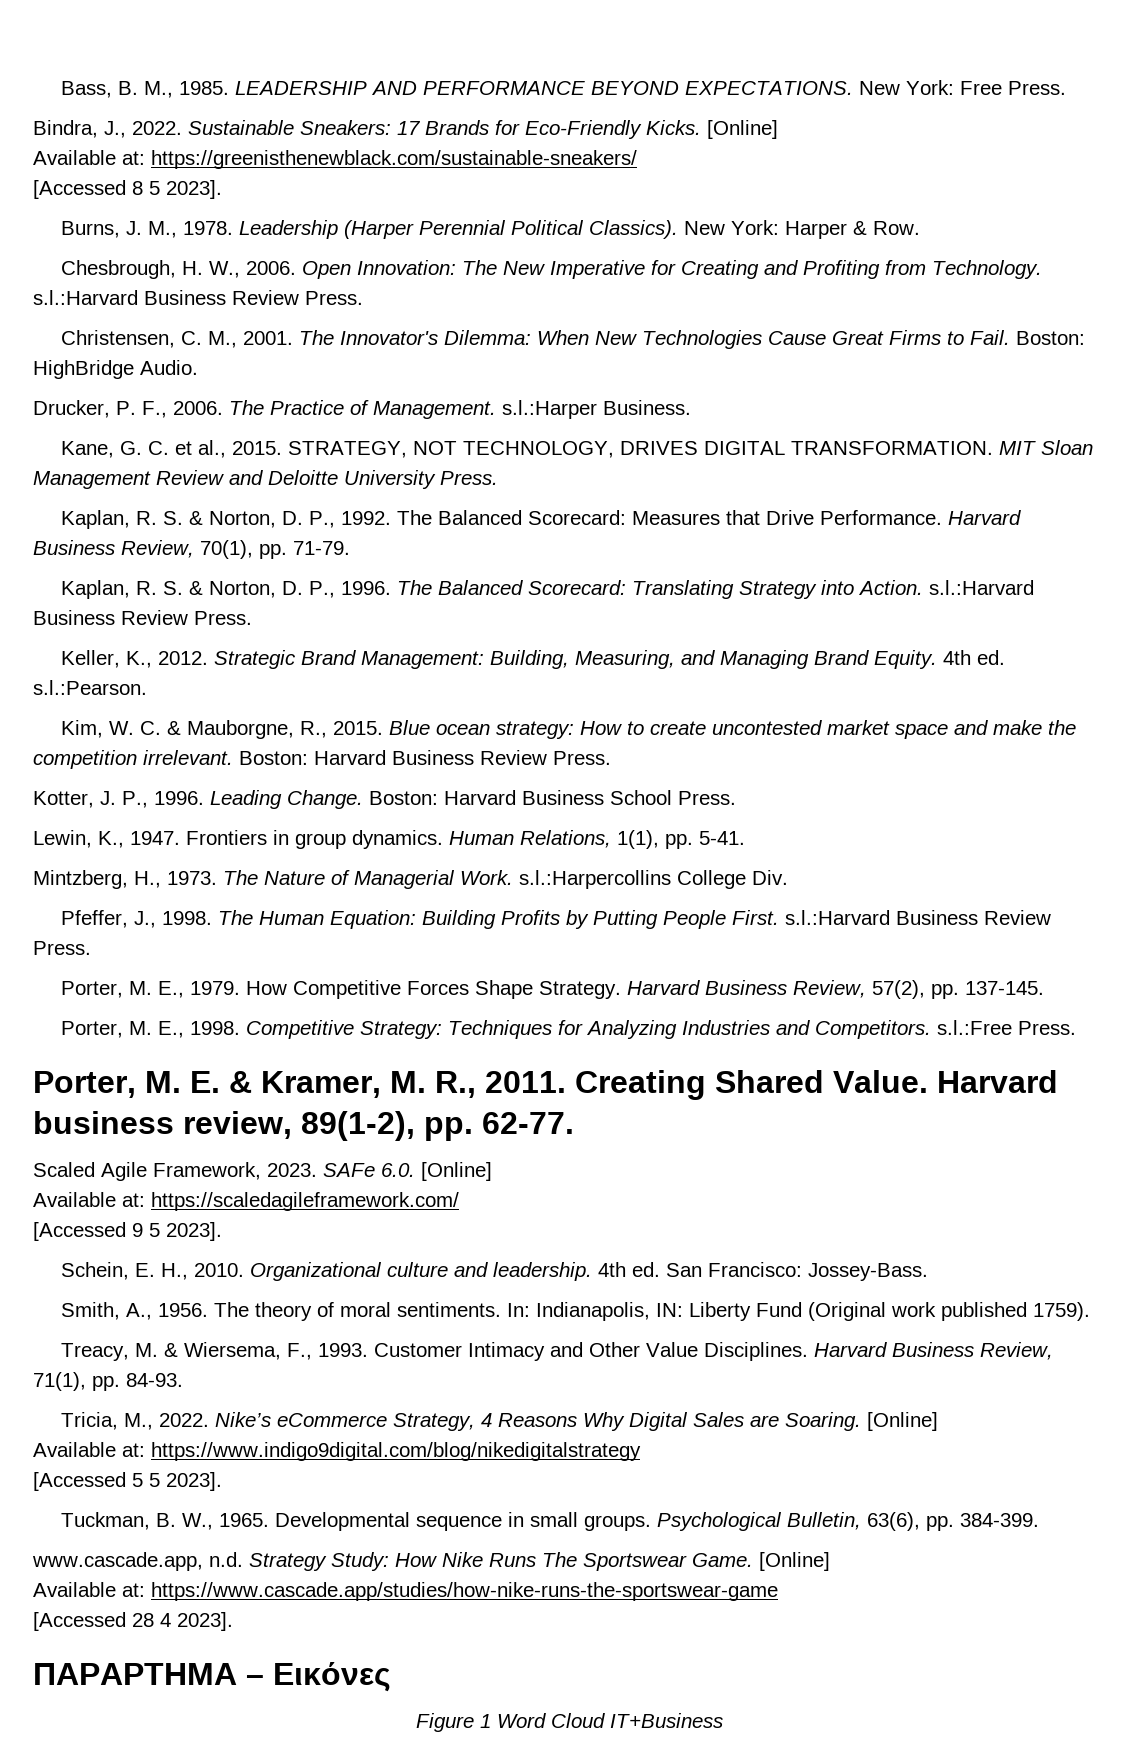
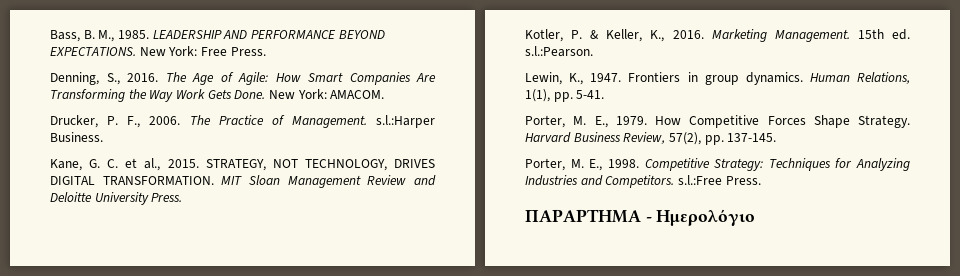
- Bindra, J., 2022. Sustainable Sneakers: 17 Brands for Eco-Friendly Kicks. [Online]
- Available at: https://greenisthenewblack.com/sustainable-sneakers/
- [Accessed 8 5 2023].
- Burns, J. M., 1978. Leadership (Harper Perennial Political Classics). New York: Harper & Row.
- Chesbrough, H. W., 2006. Open Innovation: The New Imperative for Creating and Profiting from Technology. s.l.:Harvard Business Review Press.
- Christensen, C. M., 2001. The Innovator's Dilemma: When New Technologies Cause Great Firms to Fail. Boston: HighBridge Audio.
+ Denning, S., 2016. The Age of Agile: How Smart Companies Are Transforming the Way Work Gets Done. New York: AMACOM.
- Kaplan, R. S. & Norton, D. P., 1992. The Balanced Scorecard: Measures that Drive Performance. Harvard Business Review, 70(1), pp. 71-79.
- Kaplan, R. S. & Norton, D. P., 1996. The Balanced Scorecard: Translating Strategy into Action. s.l.:Harvard Business Review Press.
- Keller, K., 2012. Strategic Brand Management: Building, Measuring, and Managing Brand Equity. 4th ed. s.l.:Pearson.
- Kim, W. C. & Mauborgne, R., 2015. Blue ocean strategy: How to create uncontested market space and make the competition irrelevant. Boston: Harvard Business Review Press.
- Kotter, J. P., 1996. Leading Change. Boston: Harvard Business School Press.
+ Kotler, P. & Keller, K., 2016. Marketing Management. 15th ed. s.l.:Pearson.
- Mintzberg, H., 1973. The Nature of Managerial Work. s.l.:Harpercollins College Div.
- Pfeffer, J., 1998. The Human Equation: Building Profits by Putting People First. s.l.:Harvard Business Review Press.
- Porter, M. E. & Kramer, M. R., 2011. Creating Shared Value. Harvard business review, 89(1-2), pp. 62-77.
- Scaled Agile Framework, 2023. SAFe 6.0. [Online]
- Available at: https://scaledagileframework.com/
- [Accessed 9 5 2023].
- Schein, E. H., 2010. Organizational culture and leadership. 4th ed. San Francisco: Jossey-Bass.
- Smith, A., 1956. The theory of moral sentiments. In: Indianapolis, IN: Liberty Fund (Original work published 1759).
- Treacy, M. & Wiersema, F., 1993. Customer Intimacy and Other Value Disciplines. Harvard Business Review, 71(1), pp. 84-93.
- Tricia, M., 2022. Nike’s eCommerce Strategy, 4 Reasons Why Digital Sales are Soaring. [Online]
- Available at: https://www.indigo9digital.com/blog/nikedigitalstrategy
- [Accessed 5 5 2023].
- Tuckman, B. W., 1965. Developmental sequence in small groups. Psychological Bulletin, 63(6), pp. 384-399.
- www.cascade.app, n.d. Strategy Study: How Nike Runs The Sportswear Game. [Online]
- Available at: https://www.cascade.app/studies/how-nike-runs-the-sportswear-game
- [Accessed 28 4 2023].
- ΠΑΡΑΡΤΗΜΑ – Εικόνες
- Figure 1 Word Cloud IT+Business
+ ΠΑΡΑΡΤΗΜΑ - Ημερολόγιο

